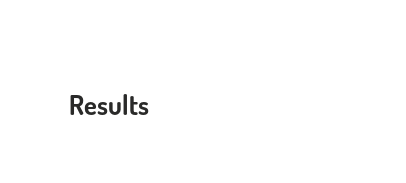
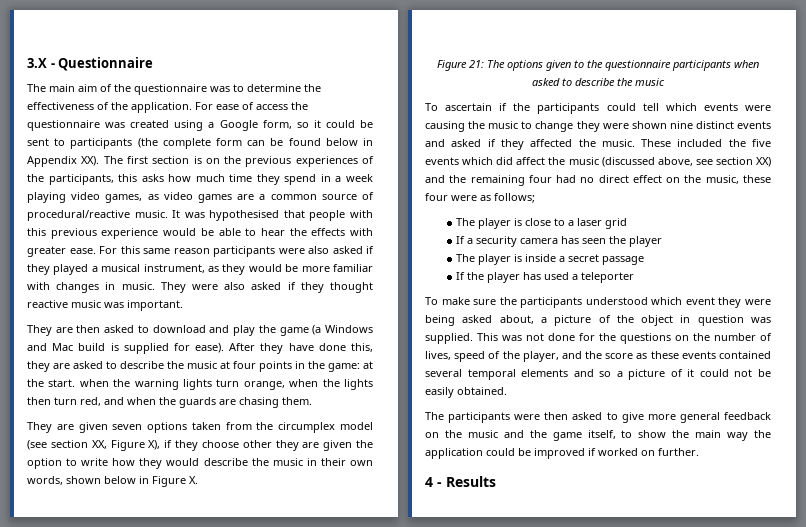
- Results
+ 3.X - Questionnaire
+ The main aim of the questionnaire was to determine the effectiveness of the application. For ease of access the questionnaire was created using a Google form, so it could be sent to participants (the complete form can be found below in Appendix XX). The first section is on the previous experiences of the participants, this asks how much time they spend in a week playing video games, as video games are a common source of procedural/reactive music. It was hypothesised that people with this previous experience would be able to hear the effects with greater ease. For this same reason participants were also asked if they played a musical instrument, as they would be more familiar with changes in music. They were also asked if they thought reactive music was important.
+ They are then asked to download and play the game (a Windows and Mac build is supplied for ease). After they have done this, they are asked to describe the music at four points in the game: at the start. when the warning lights turn orange, when the lights then turn red, and when the guards are chasing them.
+ They are given seven options taken from the circumplex model (see section XX, Figure X), if they choose other they are given the option to write how they would describe the music in their own words, shown below in Figure X.
+ Figure 21: The options given to the questionnaire participants when asked to describe the music
+ To ascertain if the participants could tell which events were causing the music to change they were shown nine distinct events and asked if they affected the music. These included the five events which did affect the music (discussed above, see section XX) and the remaining four had no direct effect on the music, these four were as follows;
+ The player is close to a laser grid
+ If a security camera has seen the player
+ The player is inside a secret passage
+ If the player has used a teleporter
+ To make sure the participants understood which event they were being asked about, a picture of the object in question was supplied. This was not done for the questions on the number of lives, speed of the player, and the score as these events contained several temporal elements and so a picture of it could not be easily obtained.
+ The participants were then asked to give more general feedback on the music and the game itself, to show the main way the application could be improved if worked on further.
+ 4 - Results

